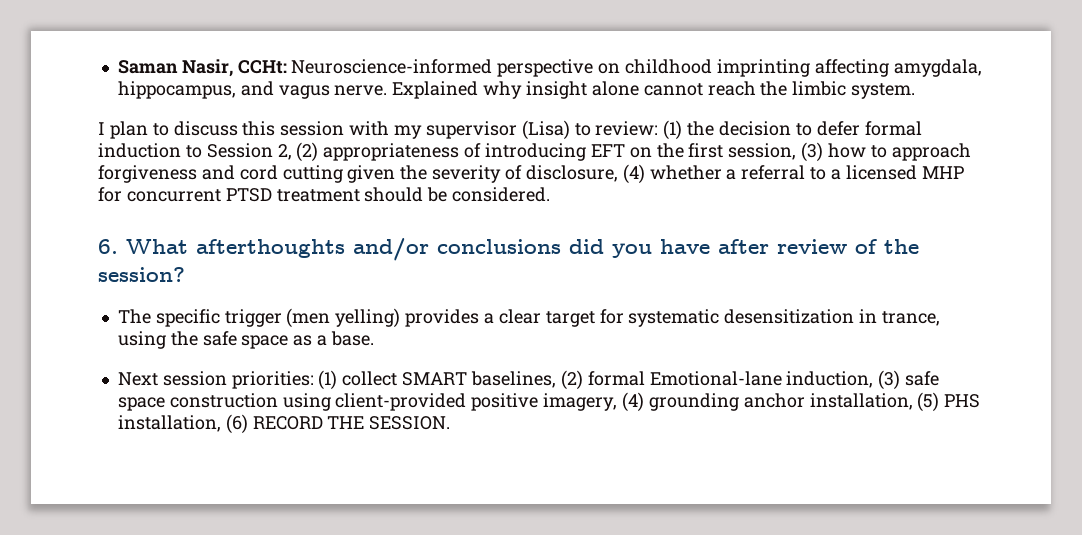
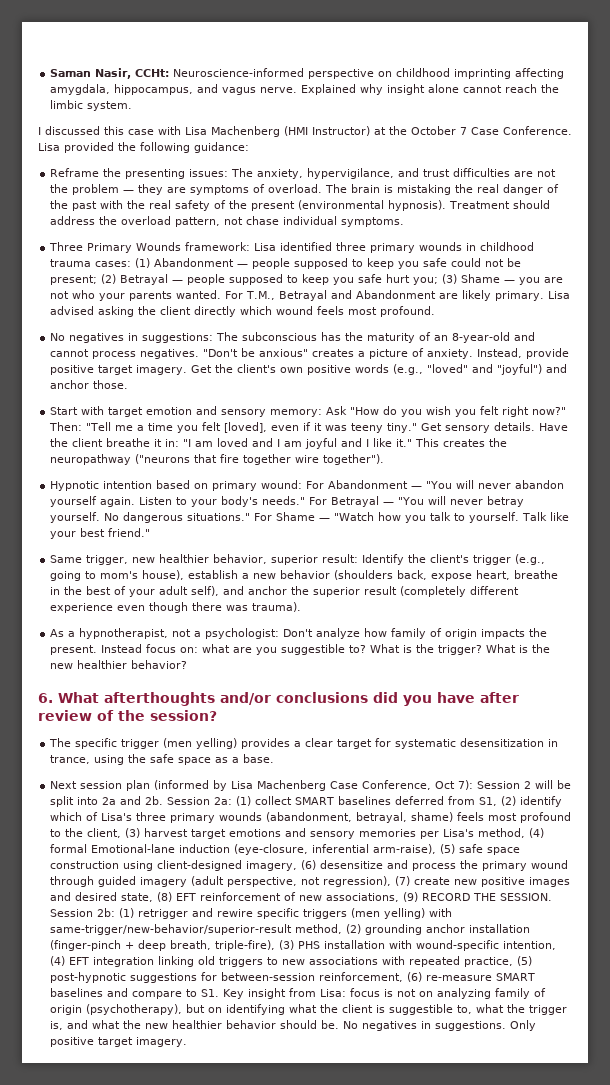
- I plan to discuss this session with my supervisor (Lisa) to review: (1) the decision to defer formal induction to Session 2, (2) appropriateness of introducing EFT on the first session, (3) how to approach forgiveness and cord cutting given the severity of disclosure, (4) whether a referral to a licensed MHP for concurrent PTSD treatment should be considered.
+ I discussed this case with Lisa Machenberg (HMI Instructor) at the October 7 Case Conference. Lisa provided the following guidance:
+ Reframe the presenting issues: The anxiety, hypervigilance, and trust difficulties are not the problem — they are symptoms of overload. The brain is mistaking the real danger of the past with the real safety of the present (environmental hypnosis). Treatment should address the overload pattern, not chase individual symptoms.
+ Three Primary Wounds framework: Lisa identified three primary wounds in childhood trauma cases: (1) Abandonment — people supposed to keep you safe could not be present; (2) Betrayal — people supposed to keep you safe hurt you; (3) Shame — you are not who your parents wanted. For T.M., Betrayal and Abandonment are likely primary. Lisa advised asking the client directly which wound feels most profound.
+ No negatives in suggestions: The subconscious has the maturity of an 8-year-old and cannot process negatives. "Don't be anxious" creates a picture of anxiety. Instead, provide positive target imagery. Get the client's own positive words (e.g., "loved" and "joyful") and anchor those.
+ Start with target emotion and sensory memory: Ask "How do you wish you felt right now?" Then: "Tell me a time you felt [loved], even if it was teeny tiny." Get sensory details. Have the client breathe it in: "I am loved and I am joyful and I like it." This creates the neuropathway ("neurons that fire together wire together").
+ Hypnotic intention based on primary wound: For Abandonment — "You will never abandon yourself again. Listen to your body's needs." For Betrayal — "You will never betray yourself. No dangerous situations." For Shame — "Watch how you talk to yourself. Talk like your best friend."
+ Same trigger, new healthier behavior, superior result: Identify the client's trigger (e.g., going to mom's house), establish a new behavior (shoulders back, expose heart, breathe in the best of your adult self), and anchor the superior result (completely different experience even though there was trauma).
+ As a hypnotherapist, not a psychologist: Don't analyze how family of origin impacts the present. Instead focus on: what are you suggestible to? What is the trigger? What is the new healthier behavior?
- Next session priorities: (1) collect SMART baselines, (2) formal Emotional-lane induction, (3) safe space construction using client-provided positive imagery, (4) grounding anchor installation, (5) PHS installation, (6) RECORD THE SESSION.
+ Next session plan (informed by Lisa Machenberg Case Conference, Oct 7): Session 2 will be split into 2a and 2b. Session 2a: (1) collect SMART baselines deferred from S1, (2) identify which of Lisa's three primary wounds (abandonment, betrayal, shame) feels most profound to the client, (3) harvest target emotions and sensory memories per Lisa's method, (4) formal Emotional-lane induction (eye-closure, inferential arm-raise), (5) safe space construction using client-designed imagery, (6) desensitize and process the primary wound through guided imagery (adult perspective, not regression), (7) create new positive images and desired state, (8) EFT reinforcement of new associations, (9) RECORD THE SESSION. Session 2b: (1) retrigger and rewire specific triggers (men yelling) with same-trigger/new-behavior/superior-result method, (2) grounding anchor installation (finger-pinch + deep breath, triple-fire), (3) PHS installation with wound-specific intention, (4) EFT integration linking old triggers to new associations with repeated practice, (5) post-hypnotic suggestions for between-session reinforcement, (6) re-measure SMART baselines and compare to S1. Key insight from Lisa: focus is not on analyzing family of origin (psychotherapy), but on identifying what the client is suggestible to, what the trigger is, and what the new healthier behavior should be. No negatives in suggestions. Only positive target imagery.

